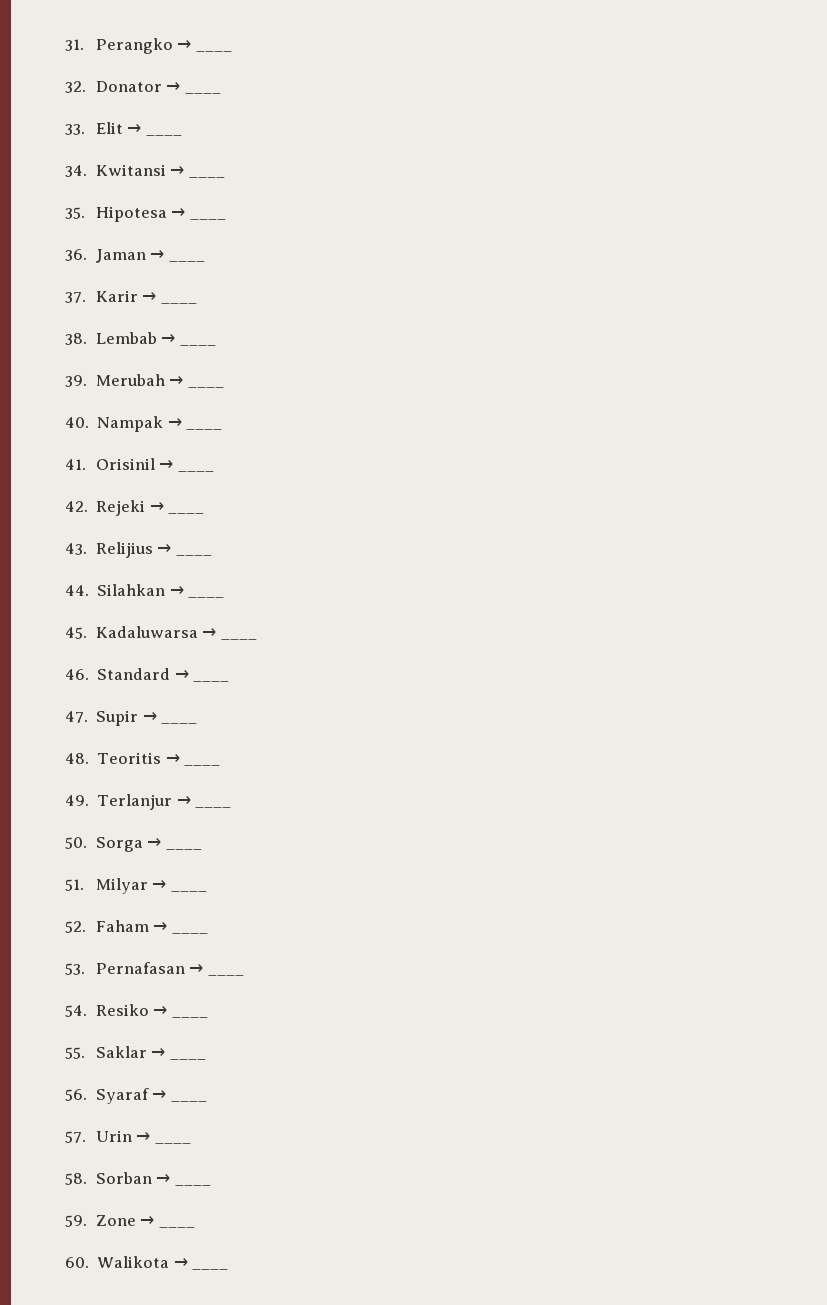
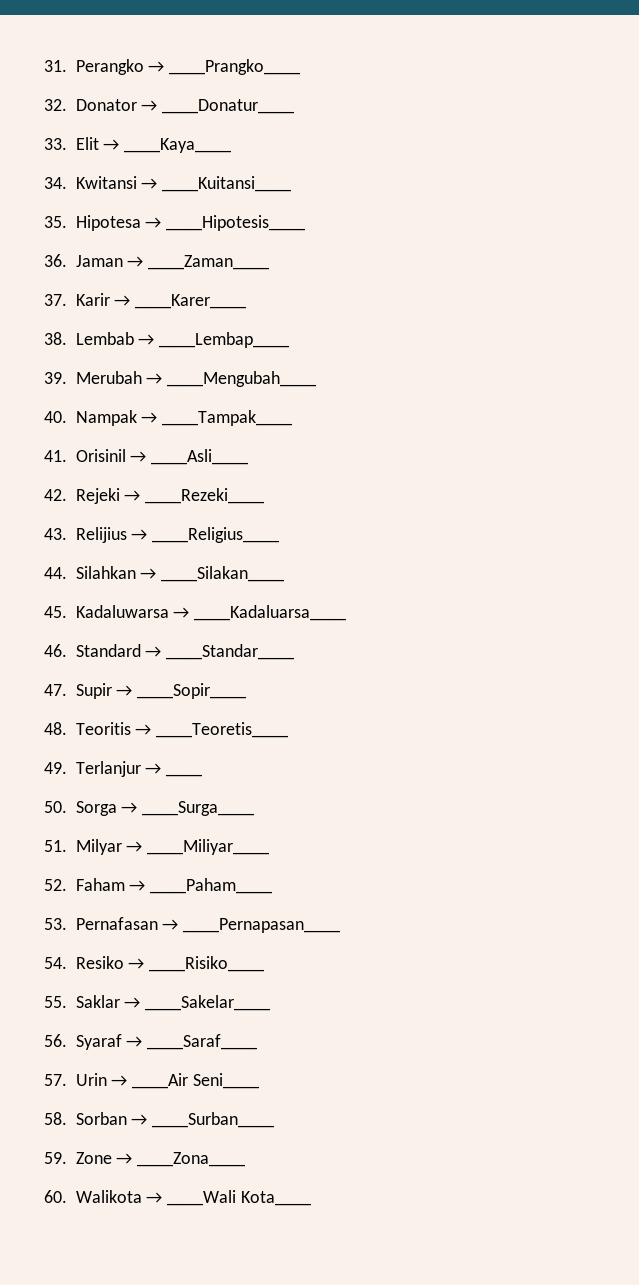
- 31. Perangko → ____
+ 31. Perangko → ____Prangko____
- 32. Donator → ____
+ 32. Donator → ____Donatur____
- 33. Elit → ____
+ 33. Elit → ____Kaya____
- 34. Kwitansi → ____
+ 34. Kwitansi → ____Kuitansi____
- 35. Hipotesa → ____
+ 35. Hipotesa → ____Hipotesis____
- 36. Jaman → ____
+ 36. Jaman → ____Zaman____
- 37. Karir → ____
+ 37. Karir → ____Karer____
- 38. Lembab → ____
+ 38. Lembab → ____Lembap____
- 39. Merubah → ____
+ 39. Merubah → ____Mengubah____
- 40. Nampak → ____
+ 40. Nampak → ____Tampak____
- 41. Orisinil → ____
+ 41. Orisinil → ____Asli____
- 42. Rejeki → ____
+ 42. Rejeki → ____Rezeki____
- 43. Relijius → ____
+ 43. Relijius → ____Religius____
- 44. Silahkan → ____
+ 44. Silahkan → ____Silakan____
- 45. Kadaluwarsa → ____
+ 45. Kadaluwarsa → ____Kadaluarsa____
- 46. Standard → ____
+ 46. Standard → ____Standar____
- 47. Supir → ____
+ 47. Supir → ____Sopir____
- 48. Teoritis → ____
+ 48. Teoritis → ____Teoretis____
- 50. Sorga → ____
+ 50. Sorga → ____Surga____
- 51. Milyar → ____
+ 51. Milyar → ____Miliyar____
- 52. Faham → ____
+ 52. Faham → ____Paham____
- 53. Pernafasan → ____
+ 53. Pernafasan → ____Pernapasan____
- 54. Resiko → ____
+ 54. Resiko → ____Risiko____
- 55. Saklar → ____
+ 55. Saklar → ____Sakelar____
- 56. Syaraf → ____
+ 56. Syaraf → ____Saraf____
- 57. Urin → ____
+ 57. Urin → ____Air Seni____
- 58. Sorban → ____
+ 58. Sorban → ____Surban____
- 59. Zone → ____
+ 59. Zone → ____Zona____
- 60. Walikota → ____
+ 60. Walikota → ____Wali Kota____

